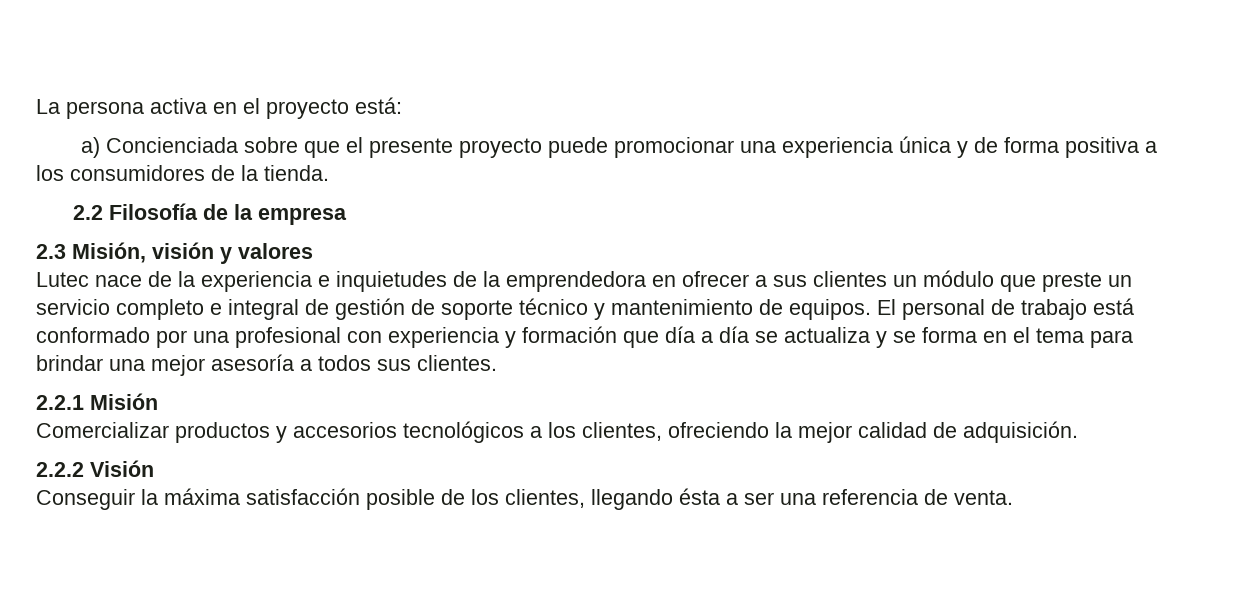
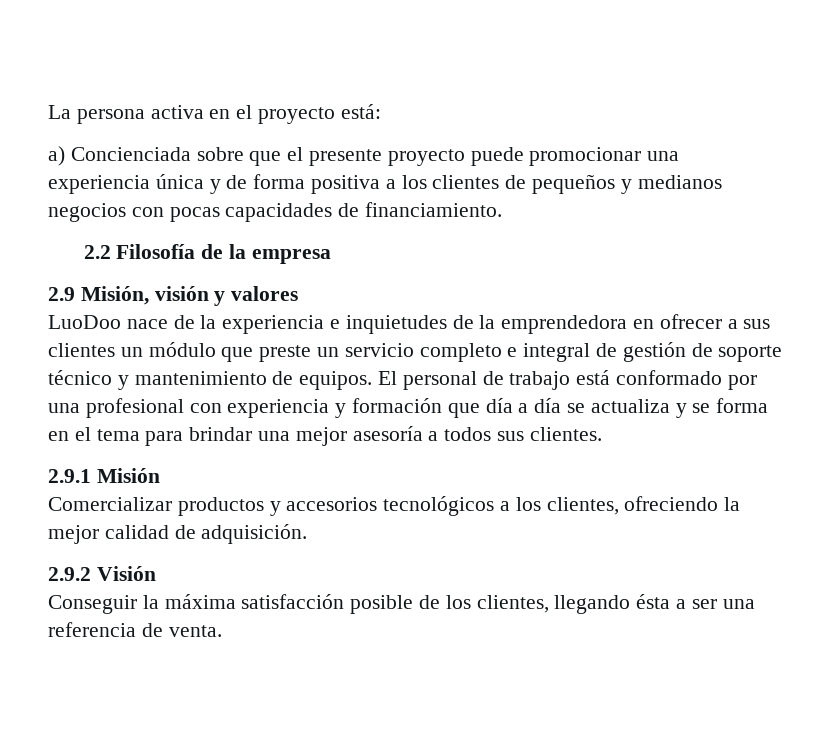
- a) Concienciada sobre que el presente proyecto puede promocionar una experiencia única y de forma positiva a los consumidores de la tienda.
+ a) Concienciada sobre que el presente proyecto puede promocionar una experiencia única y de forma positiva a los clientes de pequeños y medianos negocios con pocas capacidades de financiamiento.
- 2.3 Misión, visión y valores
+ 2.9 Misión, visión y valores
- Lutec nace de la experiencia e inquietudes de la emprendedora en ofrecer a sus clientes un módulo que preste un servicio completo e integral de gestión de soporte técnico y mantenimiento de equipos.
+ LuoDoo nace de la experiencia e inquietudes de la emprendedora en ofrecer a sus clientes un módulo que preste un servicio completo e integral de gestión de soporte técnico y mantenimiento de equipos.
- 2.2.1 Misión
+ 2.9.1 Misión
- 2.2.2 Visión
+ 2.9.2 Visión

